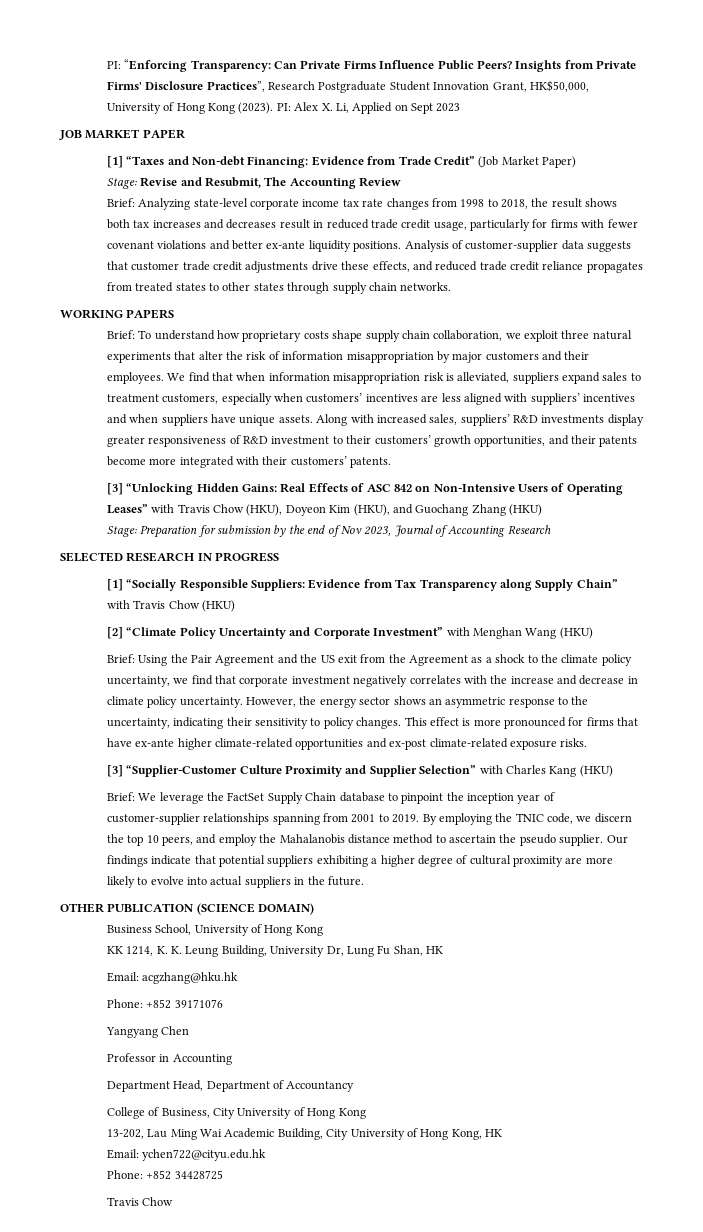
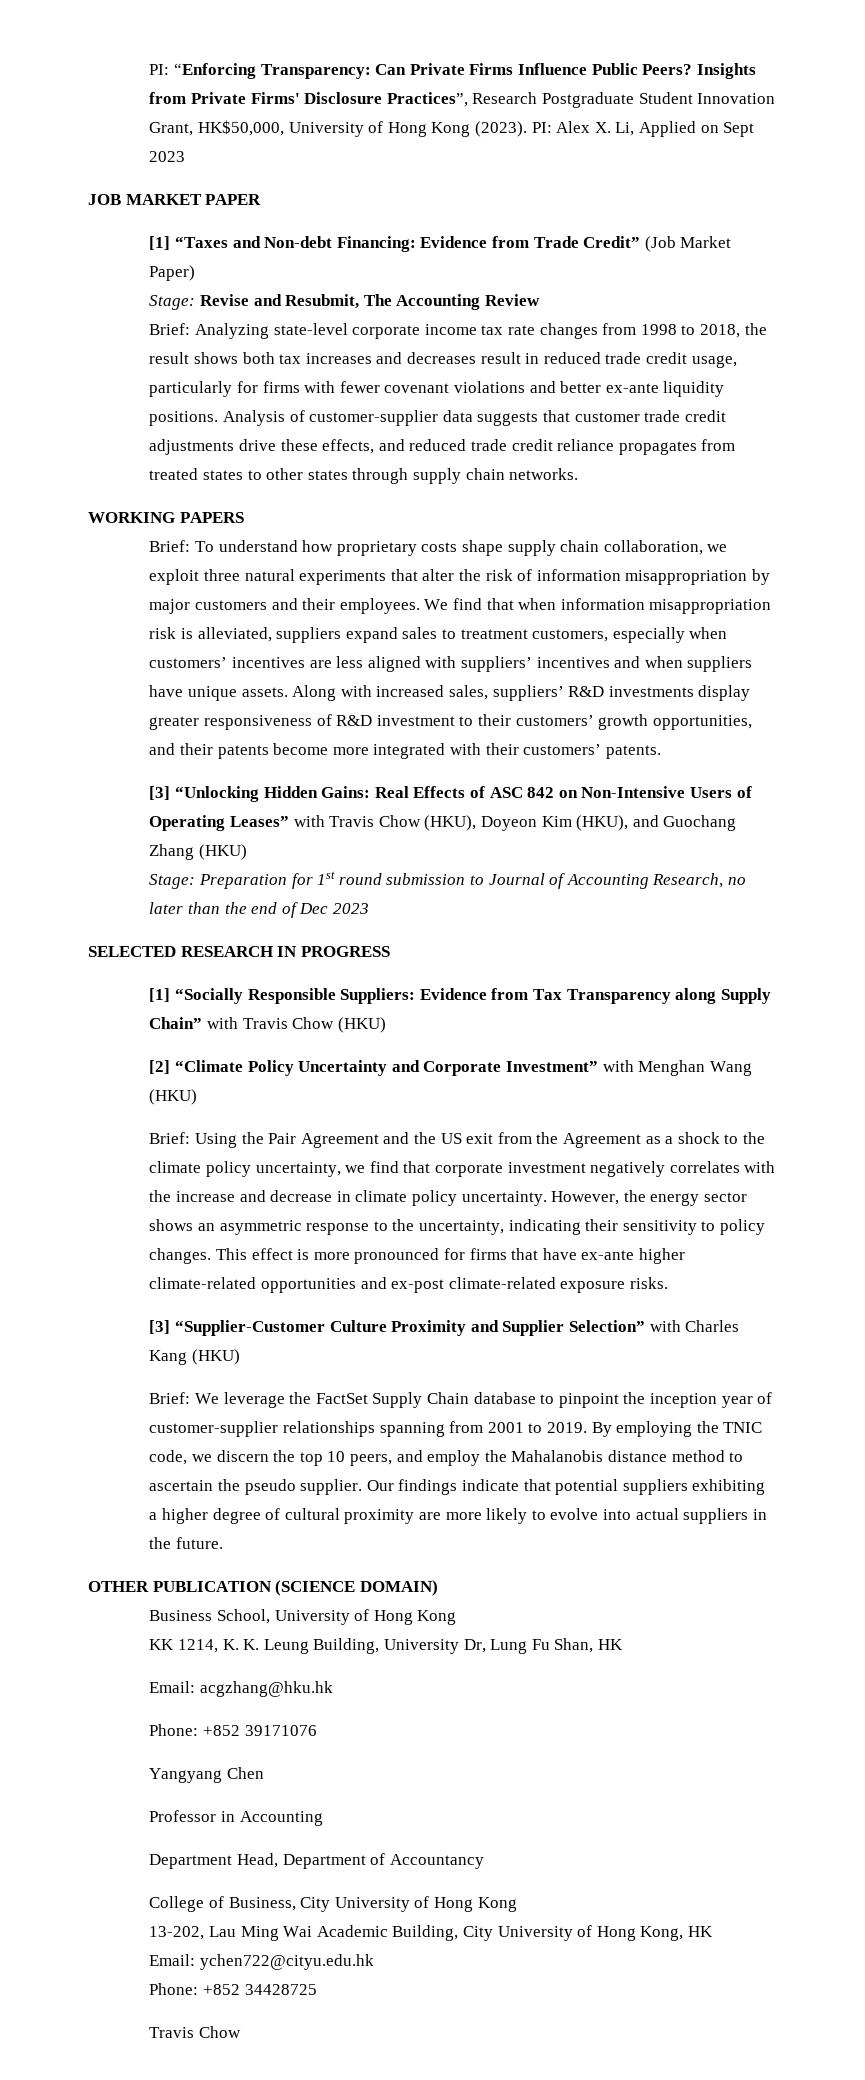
- Stage: Preparation for submission by the end of Nov 2023, Journal of Accounting Research
+ Stage: Preparation for 1st round submission to Journal of Accounting Research, no later than the end of Dec 2023

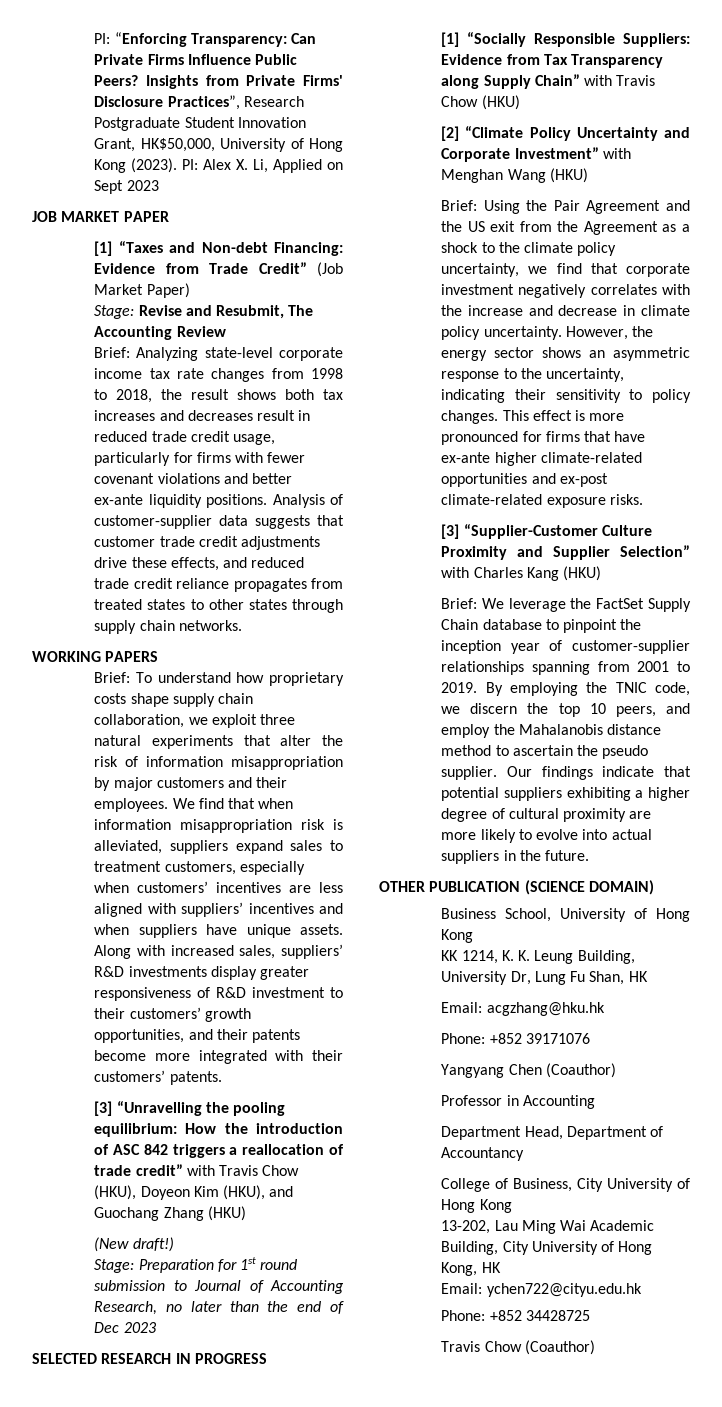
- [3] “Unlocking Hidden Gains: Real Effects of ASC 842 on Non-Intensive Users of Operating Leases” with Travis Chow (HKU), Doyeon Kim (HKU), and Guochang Zhang (HKU)
+ [3] “Unravelling the pooling equilibrium: How the introduction of ASC 842 triggers a reallocation of trade credit” with Travis Chow (HKU), Doyeon Kim (HKU), and Guochang Zhang (HKU)
+ (New draft!)
- Yangyang Chen
+ Yangyang Chen (Coauthor)
  Phone: +852 34428725
- Travis Chow
+ Travis Chow (Coauthor)

